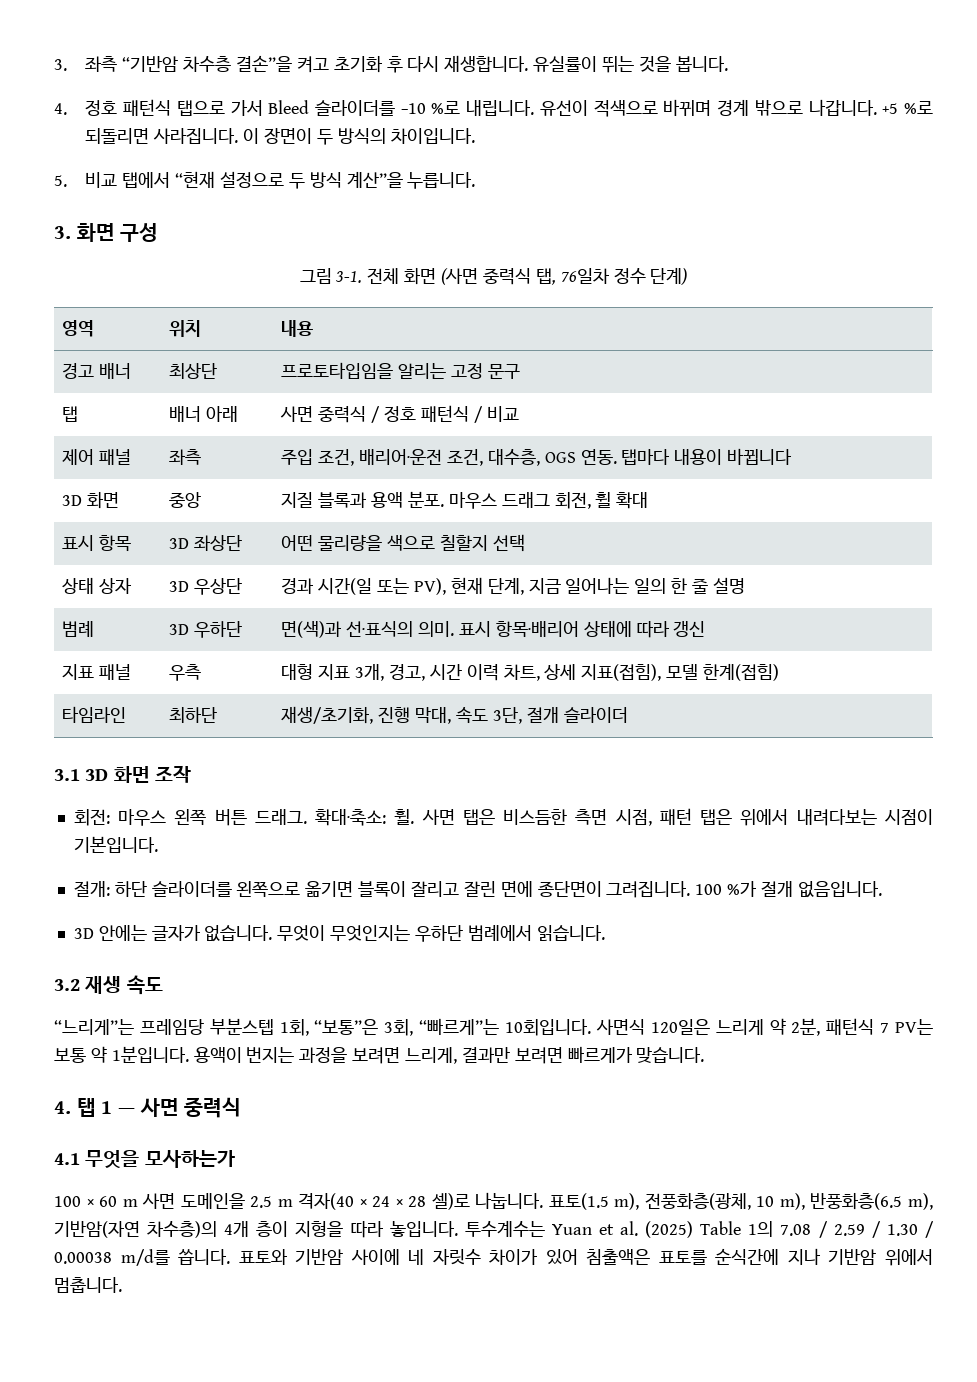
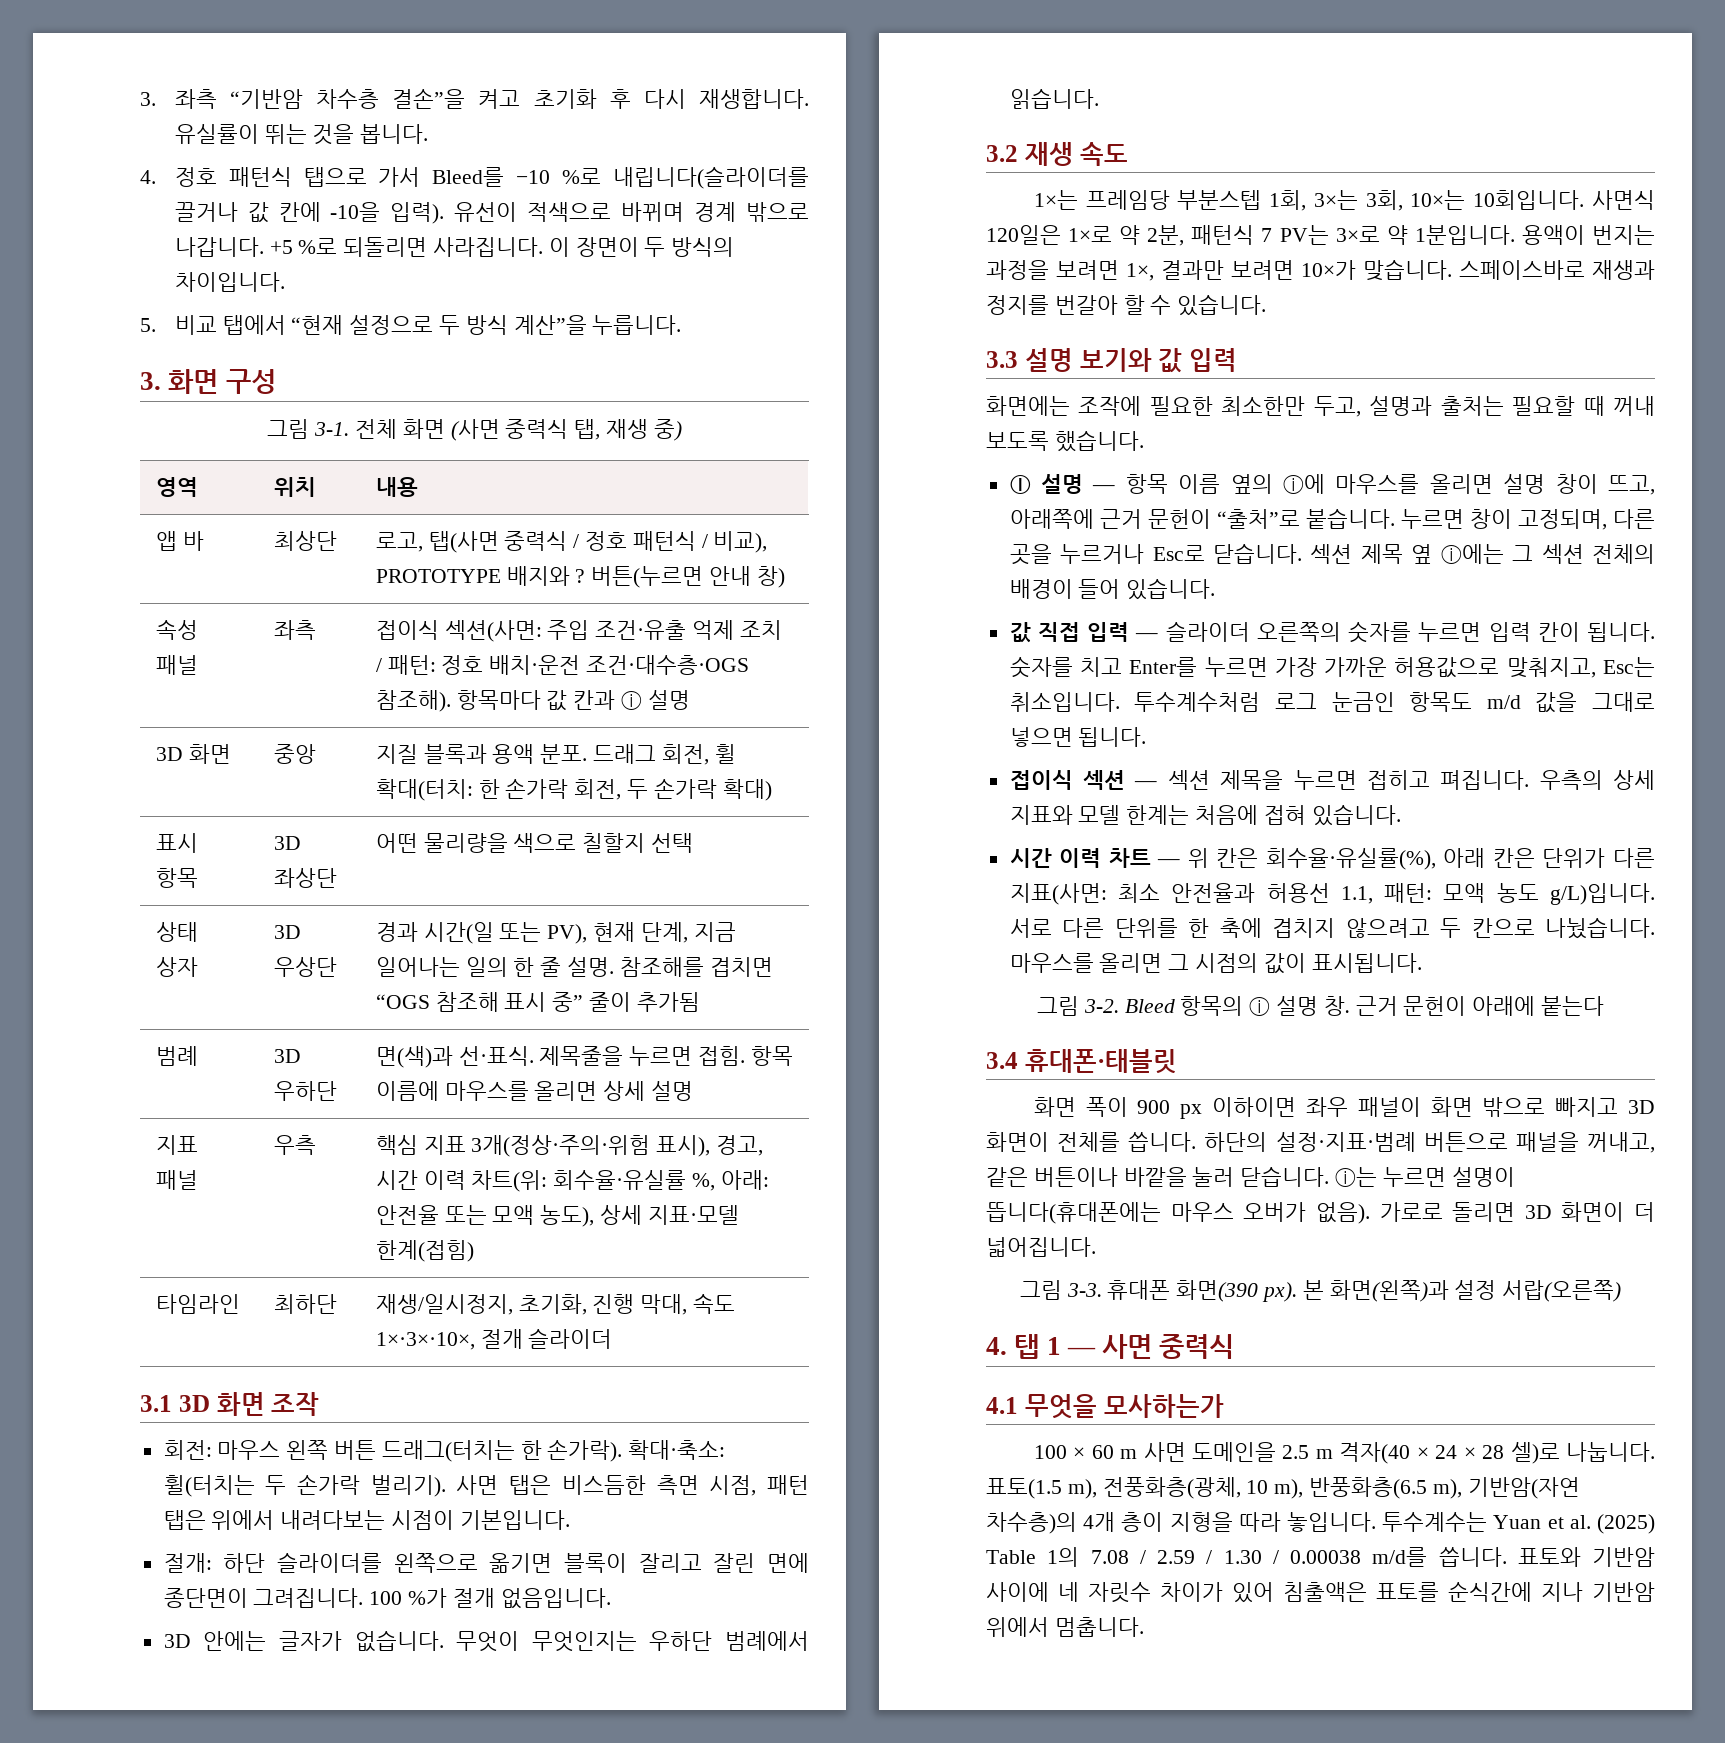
- 4. 정호 패턴식 탭으로 가서 Bleed 슬라이더를 −10 %로 내립니다.
+ 4. 정호 패턴식 탭으로 가서 Bleed를 −10 %로 내립니다(슬라이더를 끌거나 값 칸에 -10을 입력).
- 전체 화면 (사면 중력식 탭, 76일차 정수 단계)
+ 전체 화면 (사면 중력식 탭, 재생 중)
- 경고 배너 | 최상단 | 프로토타입임을 알리는 고정 문구
- 탭 | 배너 아래 | 사면 중력식 / 정호 패턴식 / 비교
- 제어 패널 | 좌측 | 주입 조건, 배리어·운전 조건, 대수층, OGS 연동. 탭마다 내용이 바뀝니다
+ 앱 바 | 최상단 | 로고, 탭(사면 중력식 / 정호 패턴식 / 비교), PROTOTYPE 배지와 ? 버튼(누르면 안내 창)
+ 속성 패널 | 좌측 | 접이식 섹션(사면: 주입 조건·유출 억제 조치 / 패턴: 정호 배치·운전 조건·대수층·OGS 참조해). 항목마다 값 칸과 ⓘ 설명
- 3D 화면 | 중앙 | 지질 블록과 용액 분포. 마우스 드래그 회전, 휠 확대
+ 3D 화면 | 중앙 | 지질 블록과 용액 분포. 드래그 회전, 휠 확대(터치: 한 손가락 회전, 두 손가락 확대)
- 상태 상자 | 3D 우상단 | 경과 시간(일 또는 PV), 현재 단계, 지금 일어나는 일의 한 줄 설명
- 범례 | 3D 우하단 | 면(색)과 선·표식의 의미. 표시 항목·배리어 상태에 따라 갱신
- 지표 패널 | 우측 | 대형 지표 3개, 경고, 시간 이력 차트, 상세 지표(접힘), 모델 한계(접힘)
+ 상태 상자 | 3D 우상단 | 경과 시간(일 또는 PV), 현재 단계, 지금 일어나는 일의 한 줄 설명. 참조해를 겹치면 “OGS 참조해 표시 중” 줄이 추가됨
+ 범례 | 3D 우하단 | 면(색)과 선·표식. 제목줄을 누르면 접힘. 항목 이름에 마우스를 올리면 상세 설명
+ 지표 패널 | 우측 | 핵심 지표 3개(정상·주의·위험 표시), 경고, 시간 이력 차트(위: 회수율·유실률 %, 아래: 안전율 또는 모액 농도), 상세 지표·모델 한계(접힘)
- 타임라인 | 최하단 | 재생/초기화, 진행 막대, 속도 3단, 절개 슬라이더
+ 타임라인 | 최하단 | 재생/일시정지, 초기화, 진행 막대, 속도 1×·3×·10×, 절개 슬라이더
- 회전: 마우스 왼쪽 버튼 드래그. 확대·축소: 휠.
+ 회전: 마우스 왼쪽 버튼 드래그(터치는 한 손가락). 확대·축소: 휠(터치는 두 손가락 벌리기).
- “느리게”는 프레임당 부분스텝 1회, “보통”은 3회, “빠르게”는 10회입니다.
+ 1×는 프레임당 부분스텝 1회, 3×는 3회, 10×는 10회입니다.
- 사면식 120일은 느리게 약 2분, 패턴식 7 PV는 보통 약 1분입니다.
+ 사면식 120일은 1×로 약 2분, 패턴식 7 PV는 3×로 약 1분입니다.
- 용액이 번지는 과정을 보려면 느리게, 결과만 보려면 빠르게가 맞습니다.
+ 용액이 번지는 과정을 보려면 1×, 결과만 보려면 10×가 맞습니다. 스페이스바로 재생과 정지를 번갈아 할 수 있습니다.
+ 3.3 설명 보기와 값 입력
+ 화면에는 조작에 필요한 최소한만 두고, 설명과 출처는 필요할 때 꺼내 보도록 했습니다.
+ ⓘ 설명 — 항목 이름 옆의 ⓘ에 마우스를 올리면 설명 창이 뜨고, 아래쪽에 근거 문헌이 “출처”로 붙습니다. 누르면 창이 고정되며, 다른 곳을 누르거나 Esc로 닫습니다. 섹션 제목 옆 ⓘ에는 그 섹션 전체의 배경이 들어 있습니다.
+ 값 직접 입력 — 슬라이더 오른쪽의 숫자를 누르면 입력 칸이 됩니다. 숫자를 치고 Enter를 누르면 가장 가까운 허용값으로 맞춰지고, Esc는 취소입니다. 투수계수처럼 로그 눈금인 항목도 m/d 값을 그대로 넣으면 됩니다.
+ 접이식 섹션 — 섹션 제목을 누르면 접히고 펴집니다. 우측의 상세 지표와 모델 한계는 처음에 접혀 있습니다.
+ 시간 이력 차트 — 위 칸은 회수율·유실률(%), 아래 칸은 단위가 다른 지표(사면: 최소 안전율과 허용선 1.1, 패턴: 모액 농도 g/L)입니다. 서로 다른 단위를 한 축에 겹치지 않으려고 두 칸으로 나눴습니다. 마우스를 올리면 그 시점의 값이 표시됩니다.
+ 그림 3-2. Bleed 항목의 ⓘ 설명 창. 근거 문헌이 아래에 붙는다
+ 3.4 휴대폰·태블릿
+ 화면 폭이 900 px 이하이면 좌우 패널이 화면 밖으로 빠지고 3D 화면이 전체를 씁니다. 하단의 설정·지표·범례 버튼으로 패널을 꺼내고, 같은 버튼이나 바깥을 눌러 닫습니다. ⓘ는 누르면 설명이 뜹니다(휴대폰에는 마우스 오버가 없음). 가로로 돌리면 3D 화면이 더 넓어집니다.
+ 그림 3-3. 휴대폰 화면(390 px). 본 화면(왼쪽)과 설정 서랍(오른쪽)

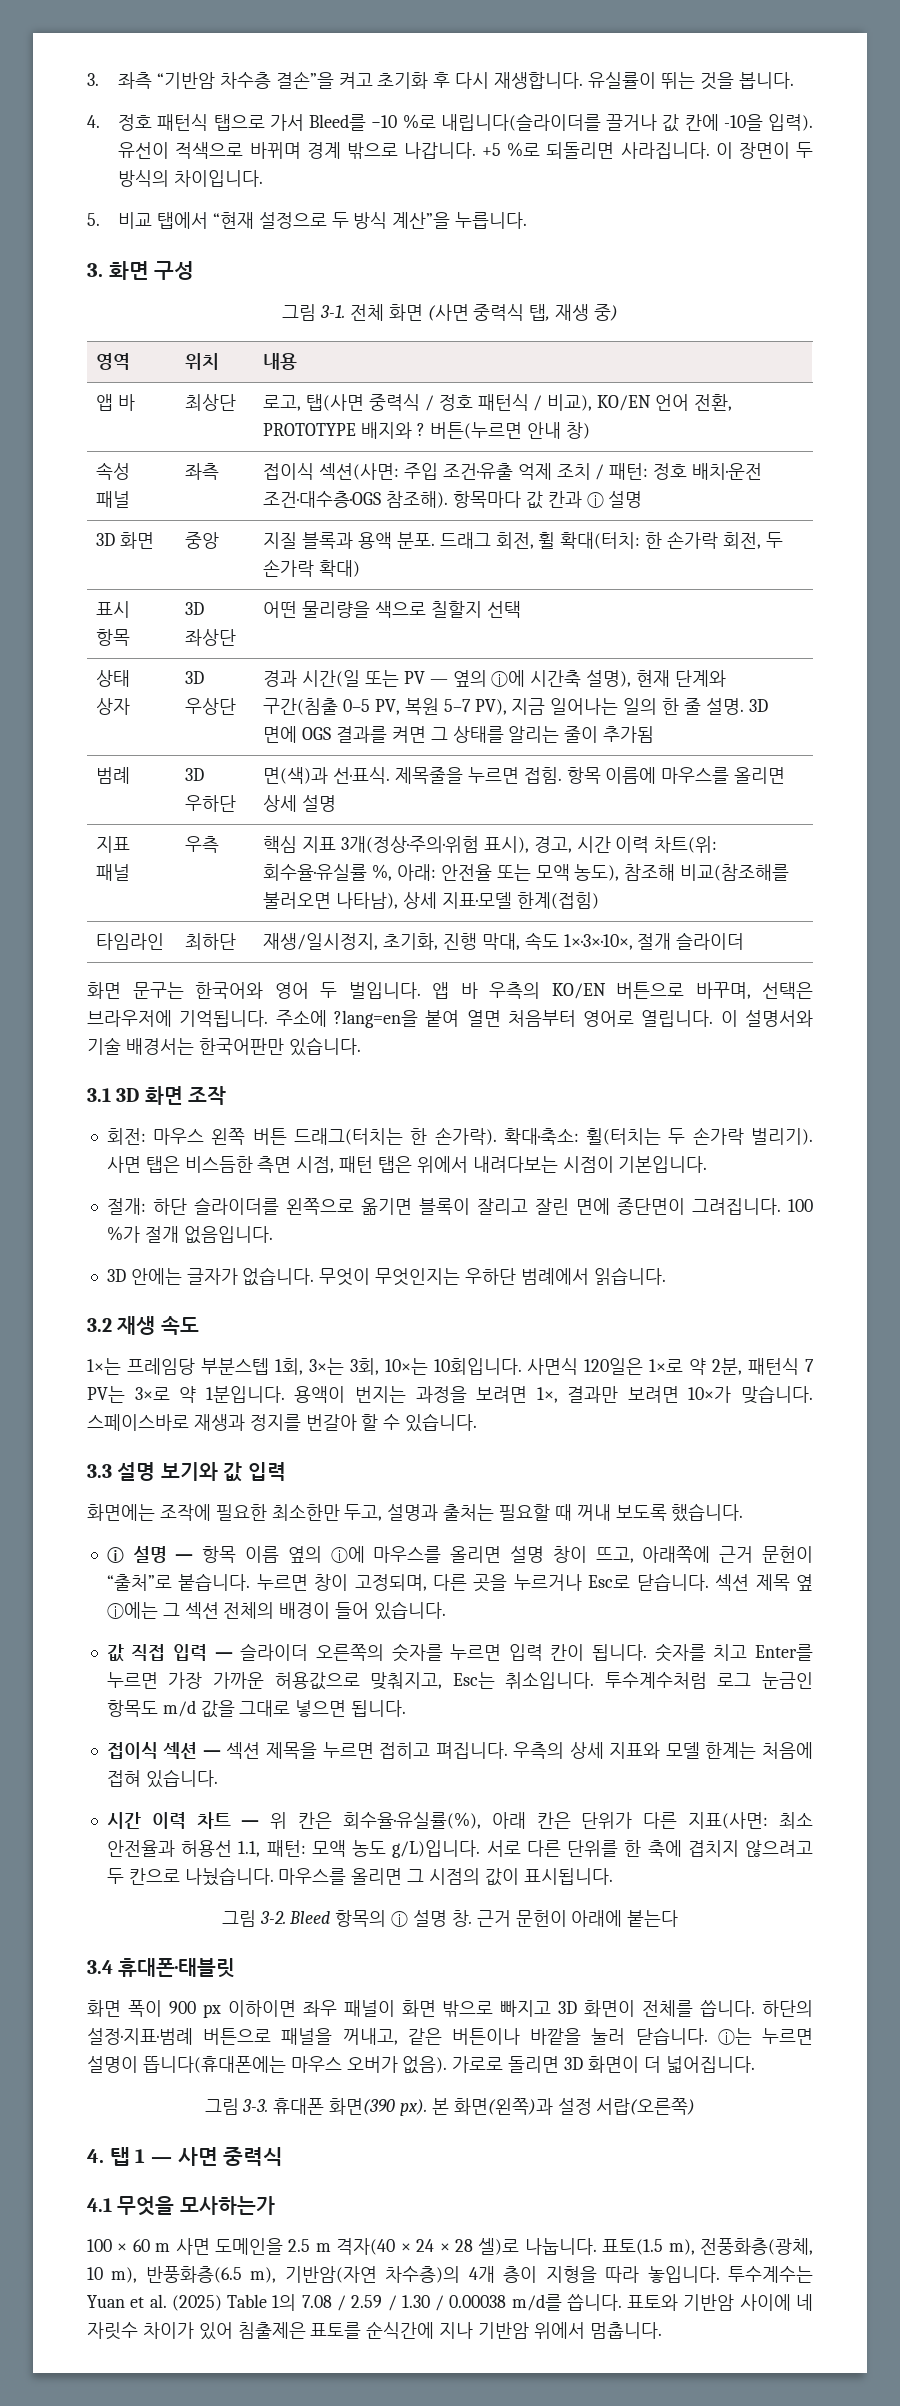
- 앱 바 | 최상단 | 로고, 탭(사면 중력식 / 정호 패턴식 / 비교), PROTOTYPE 배지와 ? 버튼(누르면 안내 창)
+ 앱 바 | 최상단 | 로고, 탭(사면 중력식 / 정호 패턴식 / 비교), KO/EN 언어 전환, PROTOTYPE 배지와 ? 버튼(누르면 안내 창)
- 상태 상자 | 3D 우상단 | 경과 시간(일 또는 PV), 현재 단계, 지금 일어나는 일의 한 줄 설명. 참조해를 겹치면 “OGS 참조해 표시 중” 줄이 추가됨
+ 상태 상자 | 3D 우상단 | 경과 시간(일 또는 PV — 옆의 ⓘ에 시간축 설명), 현재 단계와 구간(침출 0–5 PV, 복원 5–7 PV), 지금 일어나는 일의 한 줄 설명. 3D 면에 OGS 결과를 켜면 그 상태를 알리는 줄이 추가됨
- 지표 패널 | 우측 | 핵심 지표 3개(정상·주의·위험 표시), 경고, 시간 이력 차트(위: 회수율·유실률 %, 아래: 안전율 또는 모액 농도), 상세 지표·모델 한계(접힘)
+ 지표 패널 | 우측 | 핵심 지표 3개(정상·주의·위험 표시), 경고, 시간 이력 차트(위: 회수율·유실률 %, 아래: 안전율 또는 모액 농도), 참조해 비교(참조해를 불러오면 나타남), 상세 지표·모델 한계(접힘)
+ 화면 문구는 한국어와 영어 두 벌입니다. 앱 바 우측의 KO/EN 버튼으로 바꾸며, 선택은 브라우저에 기억됩니다. 주소에 ?lang=en을 붙여 열면 처음부터 영어로 열립니다. 이 설명서와 기술 배경서는 한국어판만 있습니다.
- 표토와 기반암 사이에 네 자릿수 차이가 있어 침출액은 표토를 순식간에 지나 기반암 위에서 멈춥니다.
+ 표토와 기반암 사이에 네 자릿수 차이가 있어 침출제은 표토를 순식간에 지나 기반암 위에서 멈춥니다.

